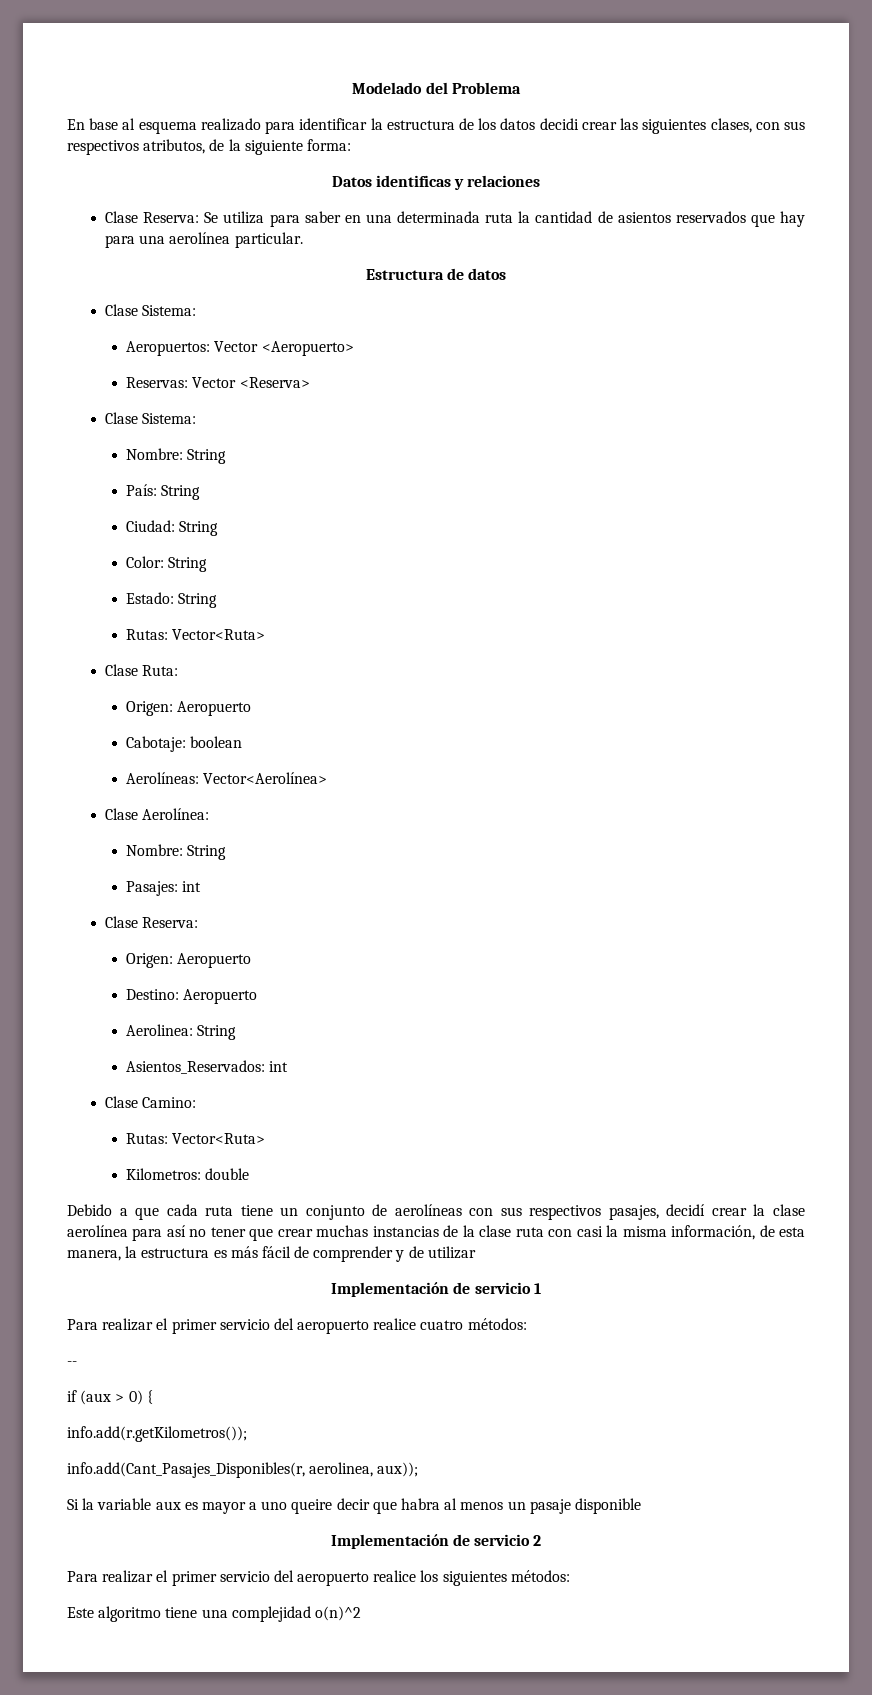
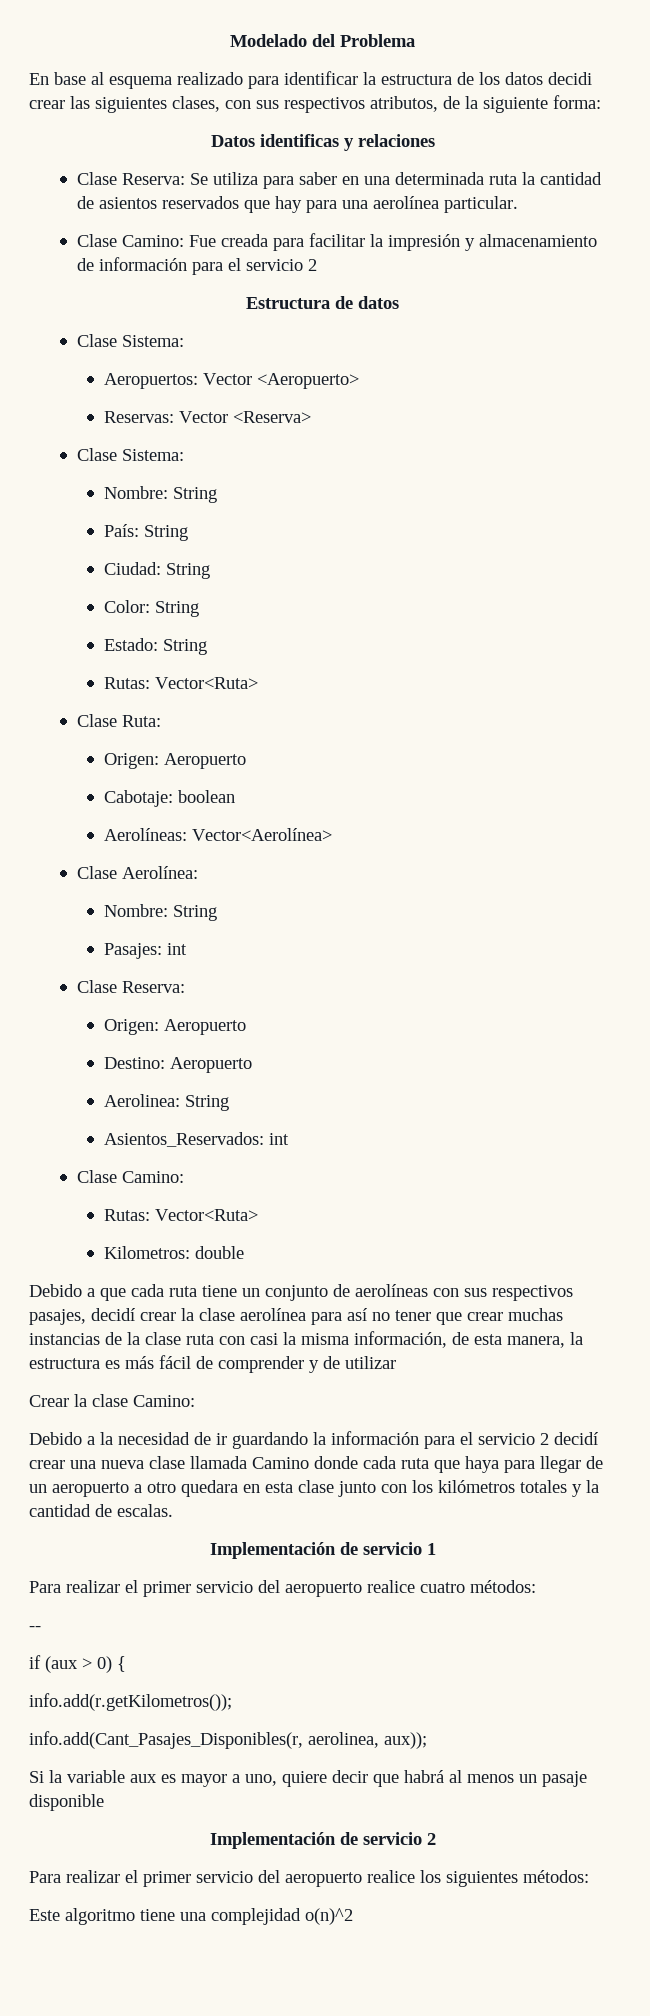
+ Clase Camino: Fue creada para facilitar la impresión y almacenamiento de información para el servicio 2
+ Crear la clase Camino:
+ Debido a la necesidad de ir guardando la información para el servicio 2 decidí crear una nueva clase llamada Camino donde cada ruta que haya para llegar de un aeropuerto a otro quedara en esta clase junto con los kilómetros totales y la cantidad de escalas.
- Si la variable aux es mayor a uno queire decir que habra al menos un pasaje disponible
+ Si la variable aux es mayor a uno, quiere decir que habrá al menos un pasaje disponible

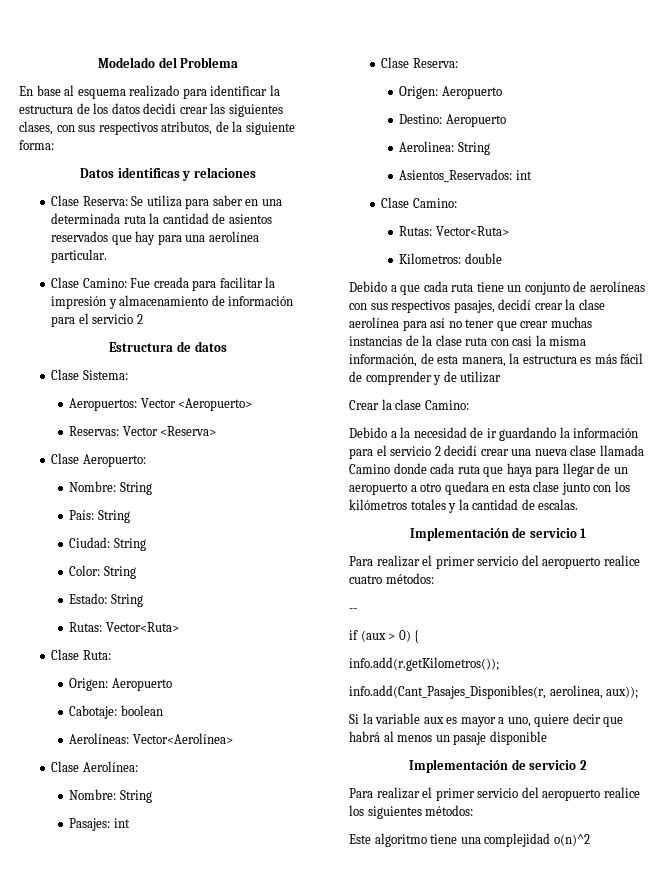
  Reservas: Vector <Reserva>
- Clase Sistema:
+ Clase Aeropuerto:

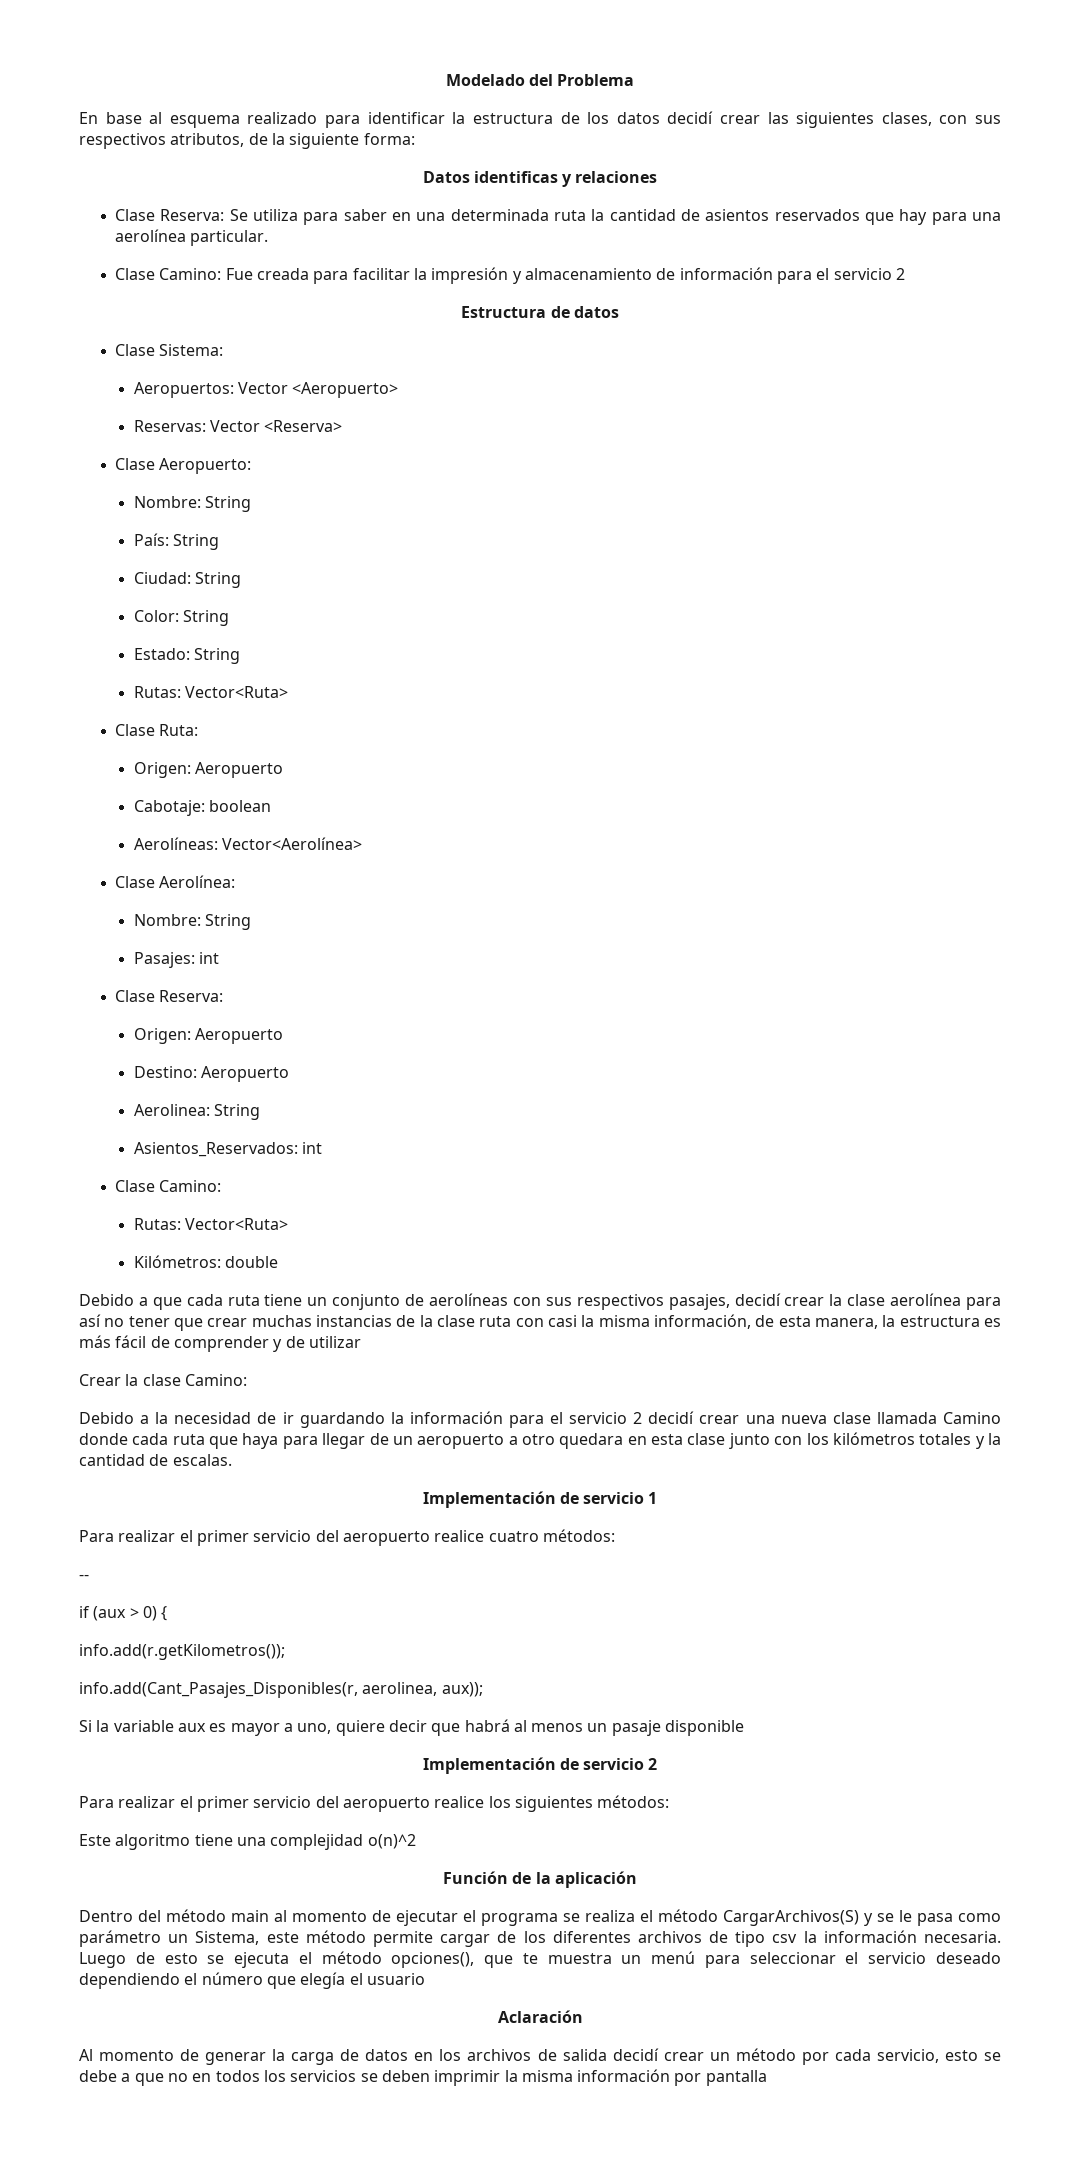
- En base al esquema realizado para identificar la estructura de los datos decidi crear las siguientes clases, con sus respectivos atributos, de la siguiente forma:
+ En base al esquema realizado para identificar la estructura de los datos decidí crear las siguientes clases, con sus respectivos atributos, de la siguiente forma:
- Kilometros: double
+ Kilómetros: double
+ Función de la aplicación
+ Dentro del método main al momento de ejecutar el programa se realiza el método CargarArchivos(S) y se le pasa como parámetro un Sistema, este método permite cargar de los diferentes archivos de tipo csv la información necesaria. Luego de esto se ejecuta el método opciones(), que te muestra un menú para seleccionar el servicio deseado dependiendo el número que elegía el usuario
+ Aclaración
+ Al momento de generar la carga de datos en los archivos de salida decidí crear un método por cada servicio, esto se debe a que no en todos los servicios se deben imprimir la misma información por pantalla

